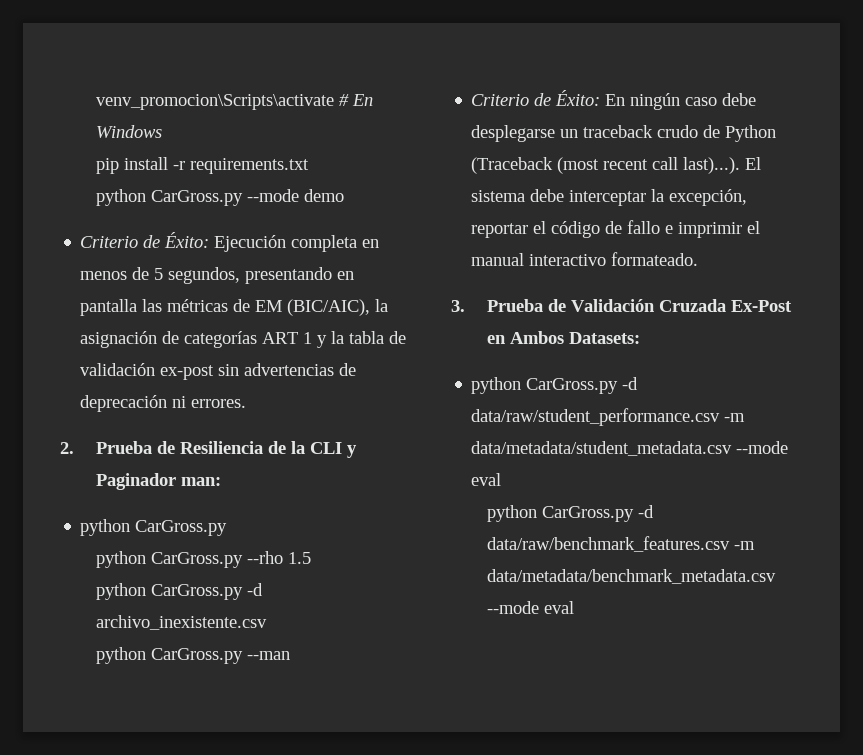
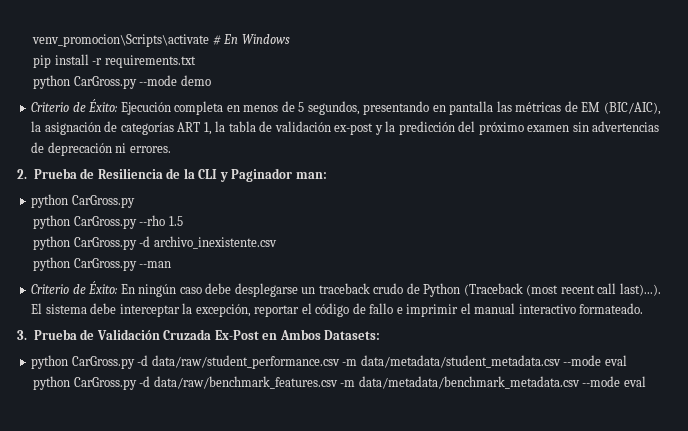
- Criterio de Éxito: Ejecución completa en menos de 5 segundos, presentando en pantalla las métricas de EM (BIC/AIC), la asignación de categorías ART 1 y la tabla de validación ex-post sin advertencias de deprecación ni errores.
+ Criterio de Éxito: Ejecución completa en menos de 5 segundos, presentando en pantalla las métricas de EM (BIC/AIC), la asignación de categorías ART 1, la tabla de validación ex-post y la predicción del próximo examen sin advertencias de deprecación ni errores.

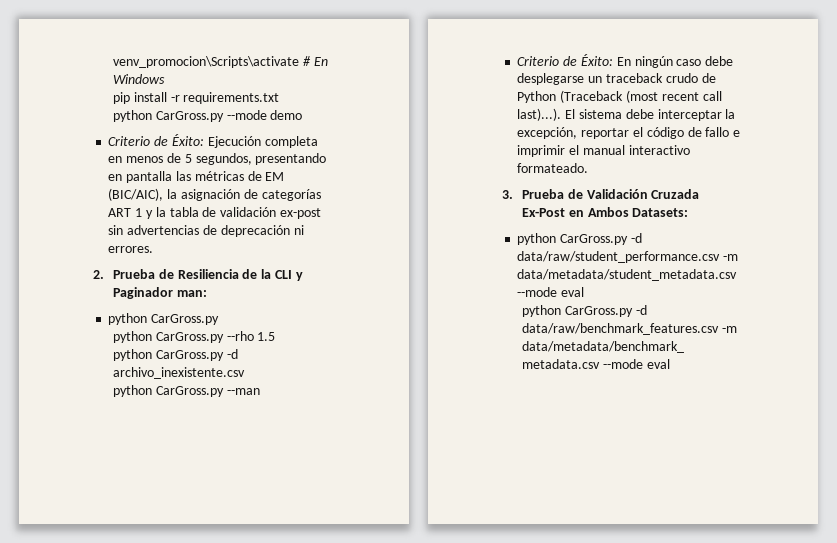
- Criterio de Éxito: Ejecución completa en menos de 5 segundos, presentando en pantalla las métricas de EM (BIC/AIC), la asignación de categorías ART 1, la tabla de validación ex-post y la predicción del próximo examen sin advertencias de deprecación ni errores.
+ Criterio de Éxito: Ejecución completa en menos de 5 segundos, presentando en pantalla las métricas de EM (BIC/AIC), la asignación de categorías ART 1 y la tabla de validación ex-post sin advertencias de deprecación ni errores.

